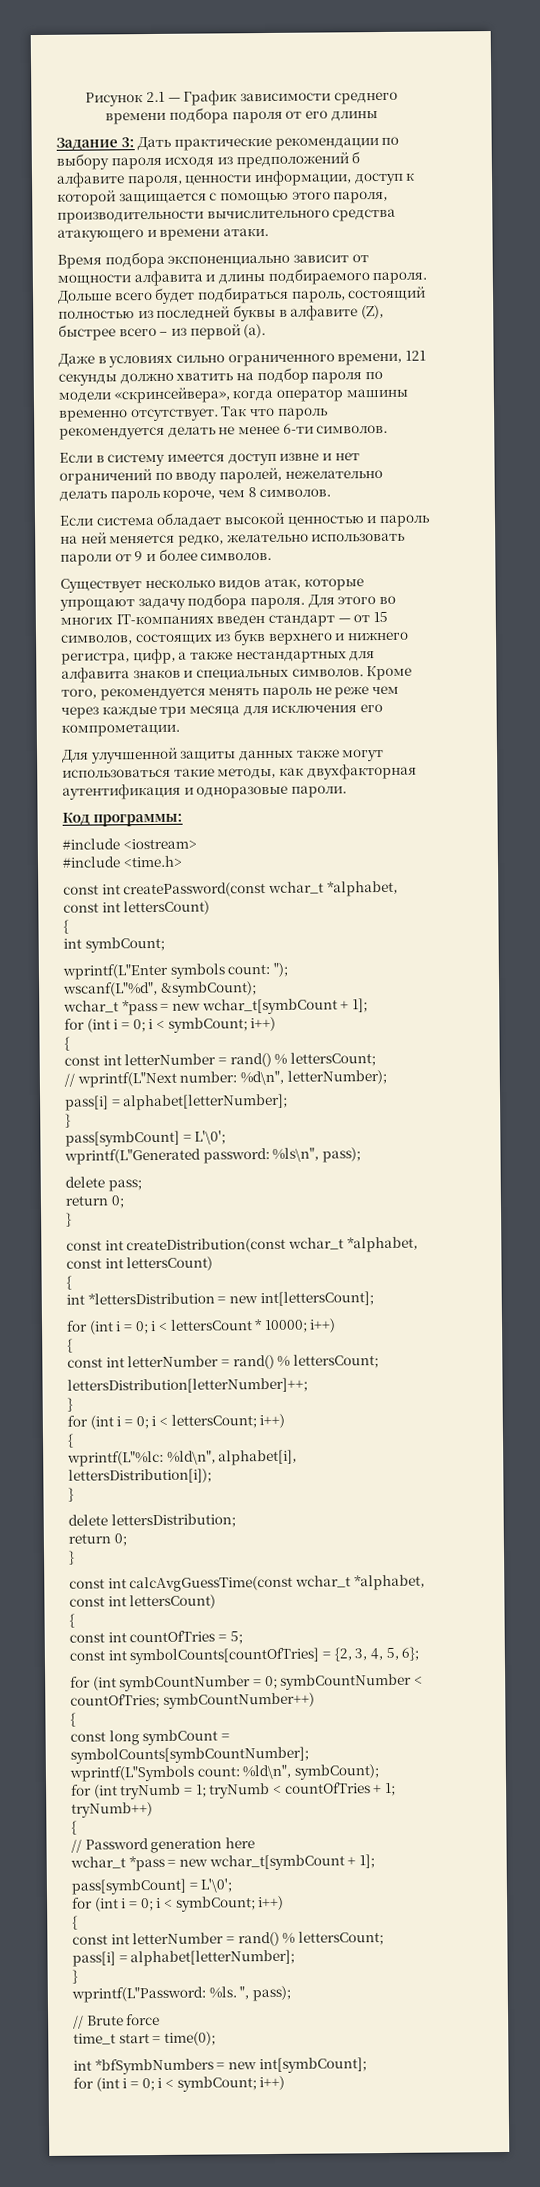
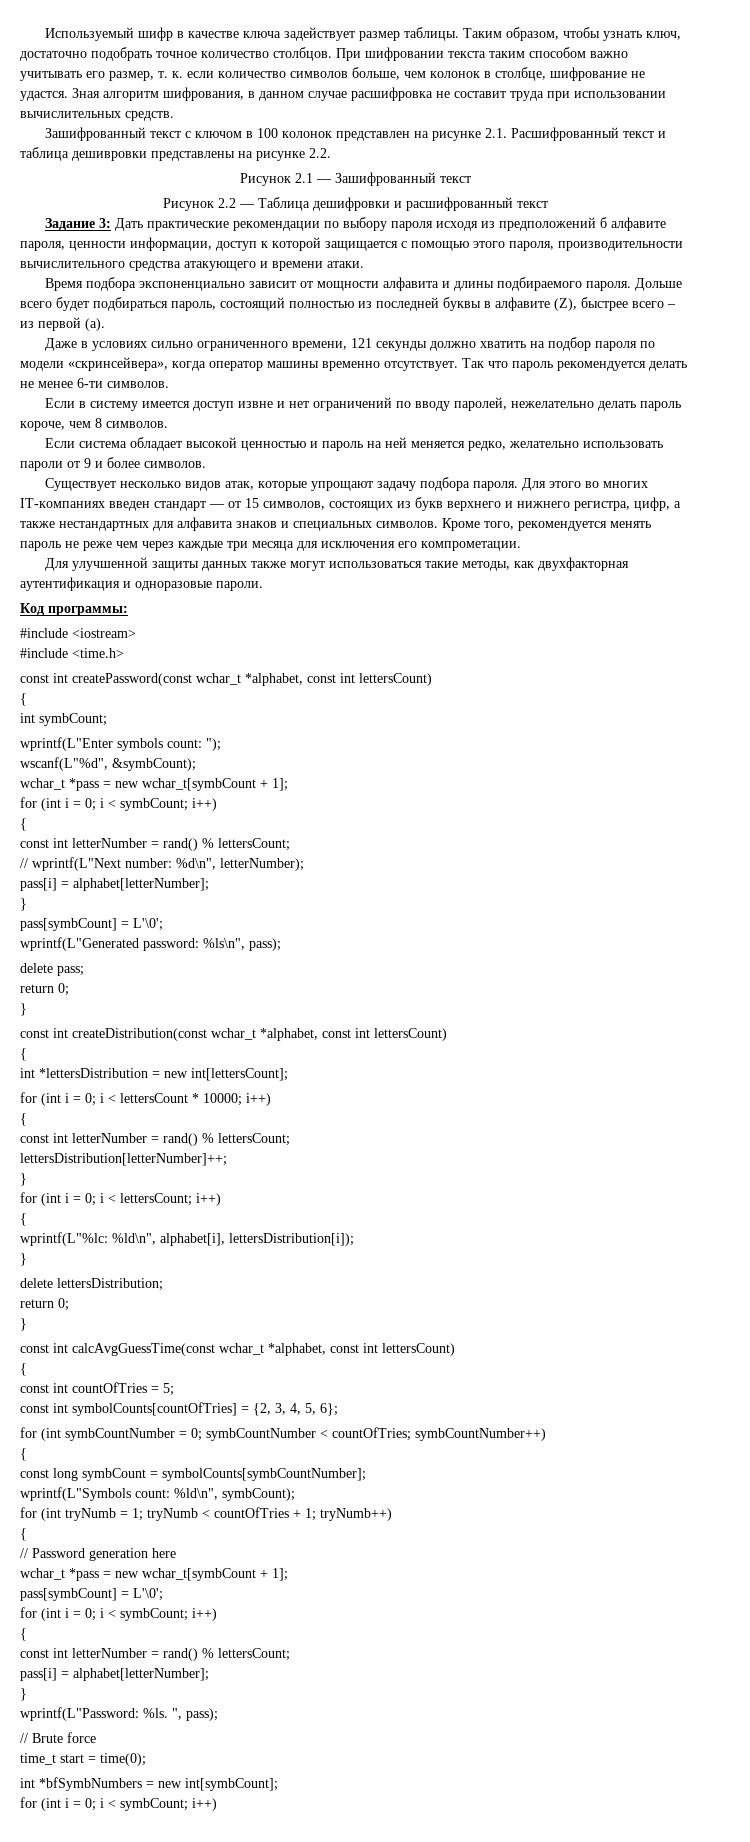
- Рисунок 2.1 — График зависимости среднего времени подбора пароля от его длины
+ Используемый шифр в качестве ключа задействует размер таблицы. Таким образом, чтобы узнать ключ, достаточно подобрать точное количество столбцов. При шифровании текста таким способом важно учитывать его размер, т. к. если количество символов больше, чем колонок в столбце, шифрование не удастся. Зная алгоритм шифрования, в данном случае расшифровка не составит труда при использовании вычислительных средств.
+ Зашифрованный текст с ключом в 100 колонок представлен на рисунке 2.1. Расшифрованный текст и таблица дешивровки представлены на рисунке 2.2.
+ Рисунок 2.1 — Зашифрованный текст
+ Рисунок 2.2 — Таблица дешифровки и расшифрованный текст

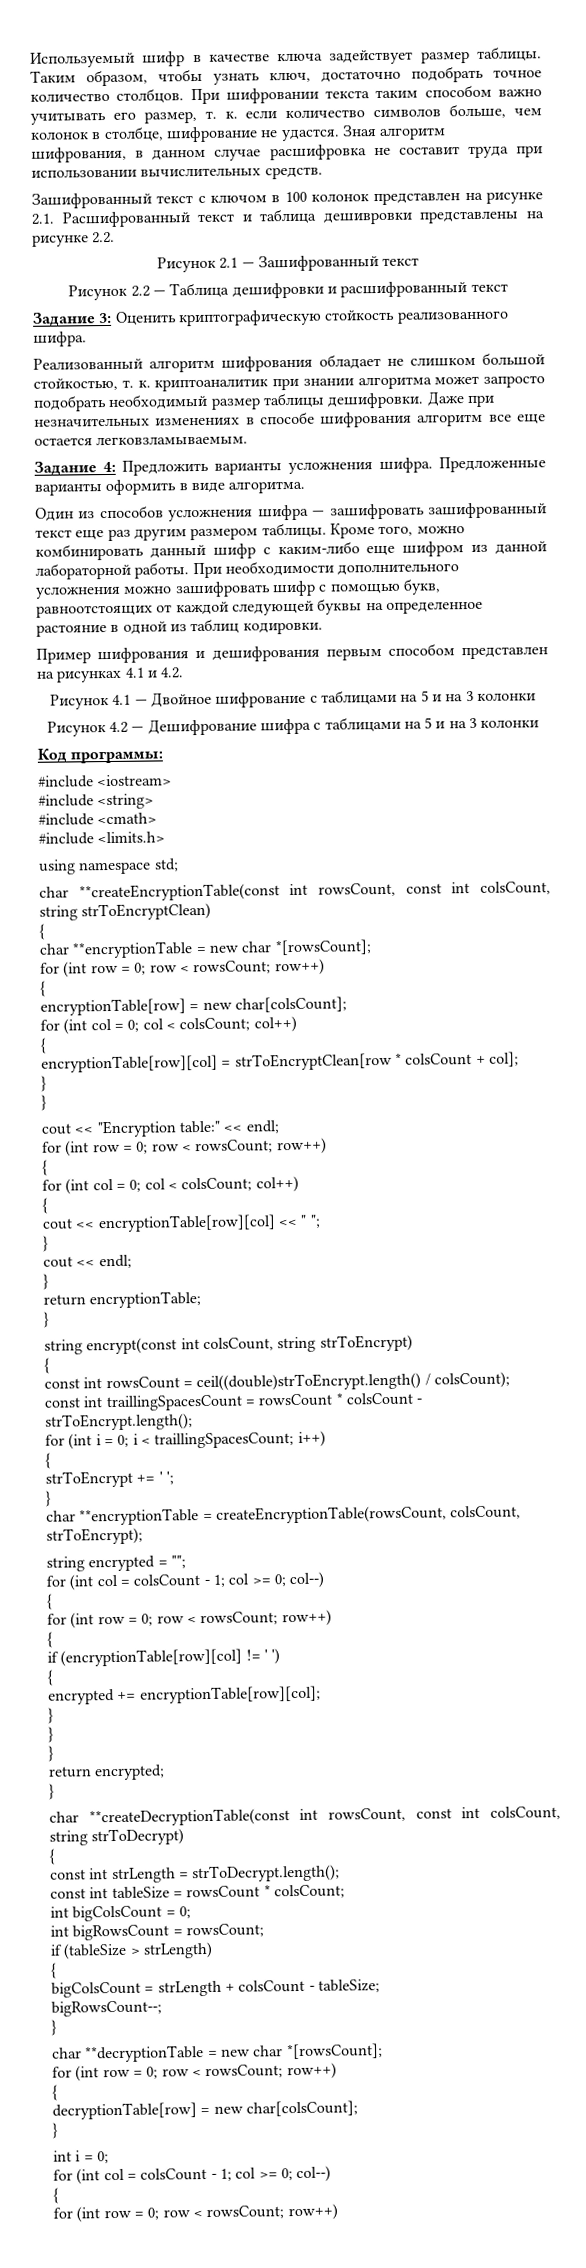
- Задание 3: Дать практические рекомендации по выбору пароля исходя из предположений б алфавите пароля, ценности информации, доступ к которой защищается с помощью этого пароля, производительности вычислительного средства атакующего и времени атаки.
- Время подбора экспоненциально зависит от мощности алфавита и длины подбираемого пароля. Дольше всего будет подбираться пароль, состоящий полностью из последней буквы в алфавите (Z), быстрее всего – из первой (a).
- Даже в условиях сильно ограниченного времени, 121 секунды должно хватить на подбор пароля по модели «скринсейвера», когда оператор машины временно отсутствует. Так что пароль рекомендуется делать не менее 6-ти символов.
- Если в систему имеется доступ извне и нет ограничений по вводу паролей, нежелательно делать пароль короче, чем 8 символов.
- Если система обладает высокой ценностью и пароль на ней меняется редко, желательно использовать пароли от 9 и более символов.
- Существует несколько видов атак, которые упрощают задачу подбора пароля. Для этого во многих IT-компаниях введен стандарт — от 15 символов, состоящих из букв верхнего и нижнего регистра, цифр, а также нестандартных для алфавита знаков и специальных символов. Кроме того, рекомендуется менять пароль не реже чем через каждые три месяца для исключения его компрометации.
- Для улучшенной защиты данных также могут использоваться такие методы, как двухфакторная аутентификация и одноразовые пароли.
+ Задание 3: Оценить криптографическую стойкость реализованного шифра.
+ Реализованный алгоритм шифрования обладает не слишком большой стойкостью, т. к. криптоаналитик при знании алгоритма может запросто подобрать необходимый размер таблицы дешифровки. Даже при незначительных изменениях в способе шифрования алгоритм все еще остается легковзламываемым.
+ Задание 4: Предложить варианты усложнения шифра. Предложенные варианты оформить в виде алгоритма.
+ Один из способов усложнения шифра — зашифровать зашифрованный текст еще раз другим размером таблицы. Кроме того, можно комбинировать данный шифр с каким-либо еще шифром из данной лабораторной работы. При необходимости дополнительного усложнения можно зашифровать шифр с помощью букв, равноотстоящих от каждой следующей буквы на определенное растояние в одной из таблиц кодировки.
+ Пример шифрования и дешифрования первым способом представлен на рисунках 4.1 и 4.2.
+ Рисунок 4.1 — Двойное шифрование с таблицами на 5 и на 3 колонки
+ Рисунок 4.2 — Дешифрование шифра с таблицами на 5 и на 3 колонки
- #include <time.h>
- const int createPassword(const wchar_t *alphabet, const int lettersCount)
+ #include <string>
+ #include <cmath>
+ #include <limits.h>
+ using namespace std;
+ char **createEncryptionTable(const int rowsCount, const int colsCount, string strToEncryptClean)
  {
- int symbCount;
- wprintf(L"Enter symbols count: ");
- wscanf(L"%d", &symbCount);
- wchar_t *pass = new wchar_t[symbCount + 1];
- for (int i = 0; i < symbCount; i++)
+ char **encryptionTable = new char *[rowsCount];
+ for (int row = 0; row < rowsCount; row++)
  {
- const int letterNumber = rand() % lettersCount;
- // wprintf(L"Next number: %d\n", letterNumber);
- pass[i] = alphabet[letterNumber];
+ encryptionTable[row] = new char[colsCount];
+ for (int col = 0; col < colsCount; col++)
+ {
+ encryptionTable[row][col] = strToEncryptClean[row * colsCount + col];
  }
- pass[symbCount] = L'\0';
- wprintf(L"Generated password: %ls\n", pass);
- delete pass;
- return 0;
  }
- const int createDistribution(const wchar_t *alphabet, const int lettersCount)
+ cout << "Encryption table:" << endl;
+ for (int row = 0; row < rowsCount; row++)
  {
- int *lettersDistribution = new int[lettersCount];
- for (int i = 0; i < lettersCount * 10000; i++)
+ for (int col = 0; col < colsCount; col++)
  {
- const int letterNumber = rand() % lettersCount;
- lettersDistribution[letterNumber]++;
+ cout << encryptionTable[row][col] << " ";
  }
- for (int i = 0; i < lettersCount; i++)
+ cout << endl;
+ }
+ return encryptionTable;
+ }
+ string encrypt(const int colsCount, string strToEncrypt)
  {
- wprintf(L"%lc: %ld\n", alphabet[i], lettersDistribution[i]);
+ const int rowsCount = ceil((double)strToEncrypt.length() / colsCount);
+ const int traillingSpacesCount = rowsCount * colsCount - strToEncrypt.length();
+ for (int i = 0; i < traillingSpacesCount; i++)
+ {
+ strToEncrypt += ' ';
  }
- delete lettersDistribution;
- return 0;
+ char **encryptionTable = createEncryptionTable(rowsCount, colsCount, strToEncrypt);
+ string encrypted = "";
+ for (int col = colsCount - 1; col >= 0; col--)
+ {
+ for (int row = 0; row < rowsCount; row++)
+ {
+ if (encryptionTable[row][col] != ' ')
+ {
+ encrypted += encryptionTable[row][col];
  }
- const int calcAvgGuessTime(const wchar_t *alphabet, const int lettersCount)
+ }
+ }
+ return encrypted;
+ }
+ char **createDecryptionTable(const int rowsCount, const int colsCount, string strToDecrypt)
  {
- const int countOfTries = 5;
- const int symbolCounts[countOfTries] = {2, 3, 4, 5, 6};
- for (int symbCountNumber = 0; symbCountNumber < countOfTries; symbCountNumber++)
+ const int strLength = strToDecrypt.length();
+ const int tableSize = rowsCount * colsCount;
+ int bigColsCount = 0;
+ int bigRowsCount = rowsCount;
+ if (tableSize > strLength)
  {
- const long symbCount = symbolCounts[symbCountNumber];
- wprintf(L"Symbols count: %ld\n", symbCount);
- for (int tryNumb = 1; tryNumb < countOfTries + 1; tryNumb++)
+ bigColsCount = strLength + colsCount - tableSize;
+ bigRowsCount--;
+ }
+ char **decryptionTable = new char *[rowsCount];
+ for (int row = 0; row < rowsCount; row++)
  {
- // Password generation here
- wchar_t *pass = new wchar_t[symbCount + 1];
- pass[symbCount] = L'\0';
- for (int i = 0; i < symbCount; i++)
+ decryptionTable[row] = new char[colsCount];
+ }
+ int i = 0;
+ for (int col = colsCount - 1; col >= 0; col--)
  {
- const int letterNumber = rand() % lettersCount;
- pass[i] = alphabet[letterNumber];
- }
- wprintf(L"Password: %ls. ", pass);
- // Brute force
- time_t start = time(0);
- int *bfSymbNumbers = new int[symbCount];
- for (int i = 0; i < symbCount; i++)
+ for (int row = 0; row < rowsCount; row++)

